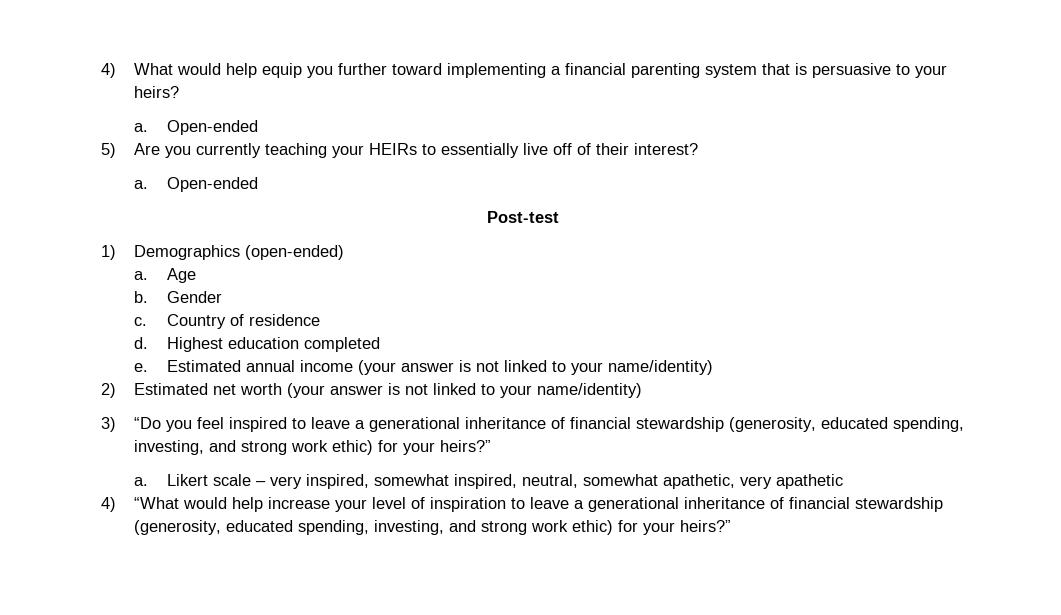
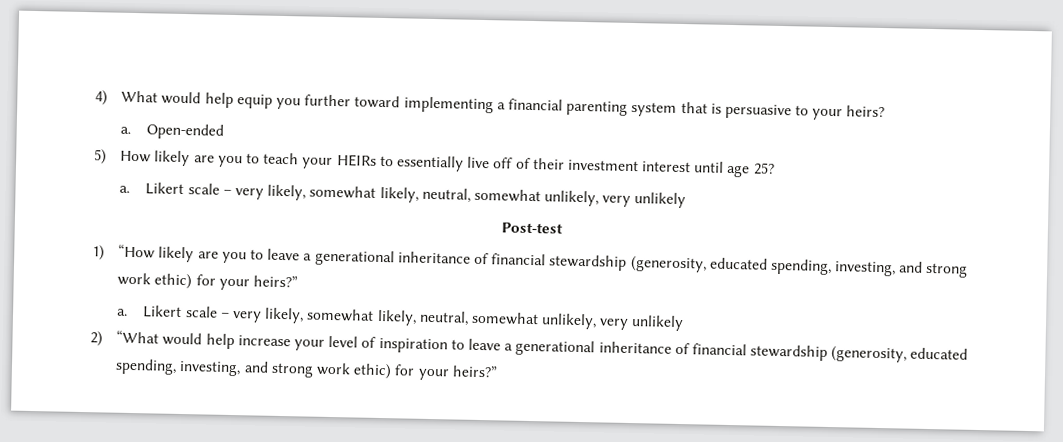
- 5) Are you currently teaching your HEIRs to essentially live off of their interest?
- a. Open-ended
+ 5) How likely are you to teach your HEIRs to essentially live off of their investment interest until age 25?
+ a. Likert scale – very likely, somewhat likely, neutral, somewhat unlikely, very unlikely
  Post-test
- 1) Demographics (open-ended)
- a. Age
- b. Gender
- c. Country of residence
- d. Highest education completed
- e. Estimated annual income (your answer is not linked to your name/identity)
- 2) Estimated net worth (your answer is not linked to your name/identity)
- 3) “Do you feel inspired to leave a generational inheritance of financial stewardship (generosity, educated spending, investing, and strong work ethic) for your heirs?”
- a. Likert scale – very inspired, somewhat inspired, neutral, somewhat apathetic, very apathetic
- 4) “What would help increase your level of inspiration to leave a generational inheritance of financial stewardship (generosity, educated spending, investing, and strong work ethic) for your heirs?”
+ 1) “How likely are you to leave a generational inheritance of financial stewardship (generosity, educated spending, investing, and strong work ethic) for your heirs?”
+ a. Likert scale – very likely, somewhat likely, neutral, somewhat unlikely, very unlikely
+ 2) “What would help increase your level of inspiration to leave a generational inheritance of financial stewardship (generosity, educated spending, investing, and strong work ethic) for your heirs?”

